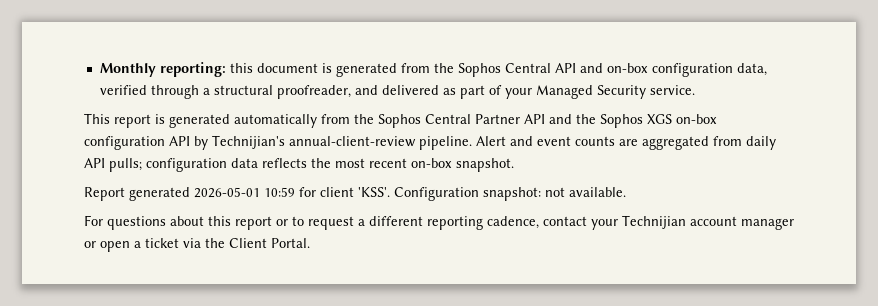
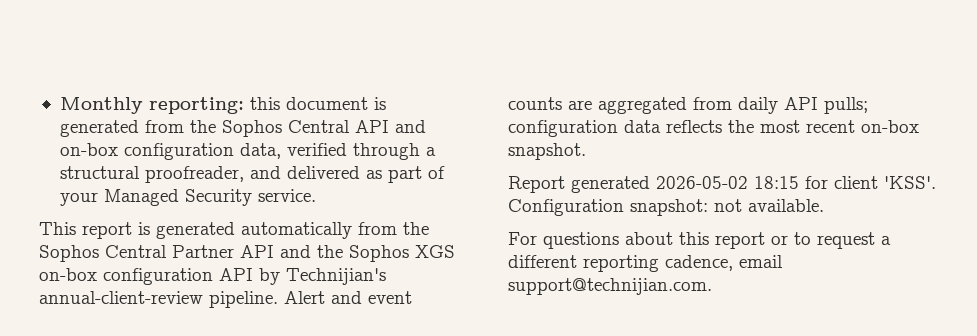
- Report generated 2026-05-01 10:59 for client 'KSS'.
+ Report generated 2026-05-02 18:15 for client 'KSS'.
- For questions about this report or to request a different reporting cadence, contact your Technijian account manager or open a ticket via the Client Portal.
+ For questions about this report or to request a different reporting cadence, email support@technijian.com.

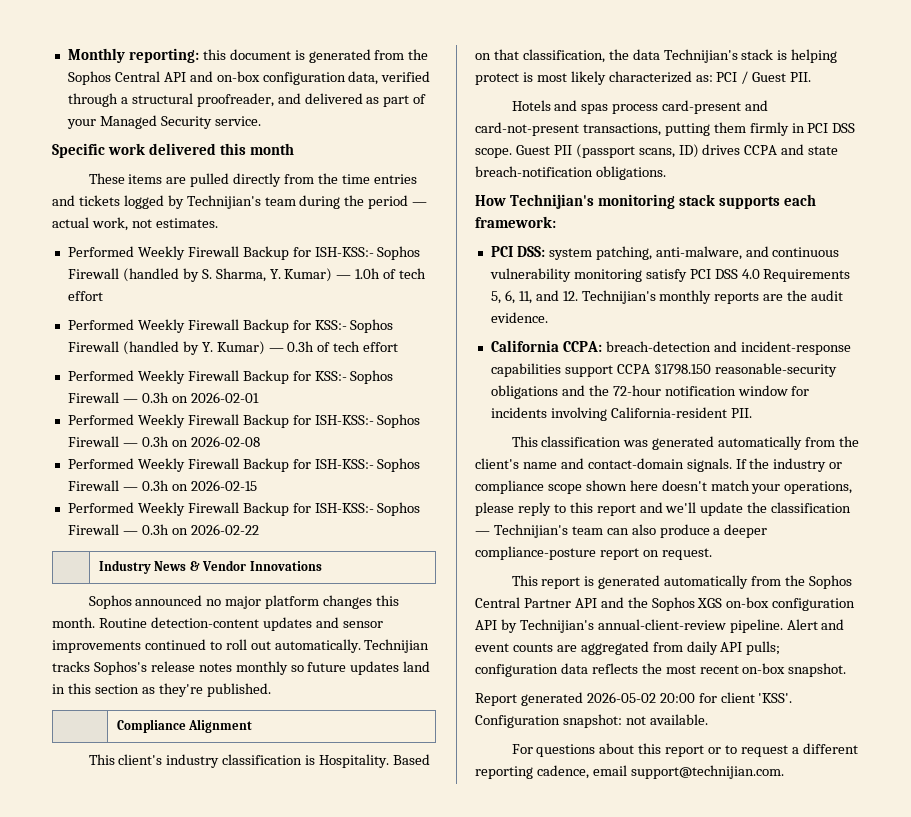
+ Specific work delivered this month
+ These items are pulled directly from the time entries and tickets logged by Technijian's team during the period — actual work, not estimates.
+ Performed Weekly Firewall Backup for ISH-KSS:- Sophos Firewall (handled by S. Sharma, Y. Kumar) — 1.0h of tech effort
+ Performed Weekly Firewall Backup for KSS:- Sophos Firewall (handled by Y. Kumar) — 0.3h of tech effort
+ Performed Weekly Firewall Backup for KSS:- Sophos Firewall — 0.3h on 2026-02-01
+ Performed Weekly Firewall Backup for ISH-KSS:- Sophos Firewall — 0.3h on 2026-02-08
+ Performed Weekly Firewall Backup for ISH-KSS:- Sophos Firewall — 0.3h on 2026-02-15
+ Performed Weekly Firewall Backup for ISH-KSS:- Sophos Firewall — 0.3h on 2026-02-22
+ | Industry News & Vendor Innovations
+ Sophos announced no major platform changes this month. Routine detection-content updates and sensor improvements continued to roll out automatically. Technijian tracks Sophos's release notes monthly so future updates land in this section as they're published.
+ | Compliance Alignment
+ This client's industry classification is Hospitality. Based on that classification, the data Technijian's stack is helping protect is most likely characterized as: PCI / Guest PII.
+ Hotels and spas process card-present and card-not-present transactions, putting them firmly in PCI DSS scope. Guest PII (passport scans, ID) drives CCPA and state breach-notification obligations.
+ How Technijian's monitoring stack supports each framework:
+ PCI DSS: system patching, anti-malware, and continuous vulnerability monitoring satisfy PCI DSS 4.0 Requirements 5, 6, 11, and 12. Technijian's monthly reports are the audit evidence.
+ California CCPA: breach-detection and incident-response capabilities support CCPA §1798.150 reasonable-security obligations and the 72-hour notification window for incidents involving California-resident PII.
+ This classification was generated automatically from the client's name and contact-domain signals. If the industry or compliance scope shown here doesn't match your operations, please reply to this report and we'll update the classification — Technijian's team can also produce a deeper compliance-posture report on request.
- Report generated 2026-05-02 18:15 for client 'KSS'.
+ Report generated 2026-05-02 20:00 for client 'KSS'.

